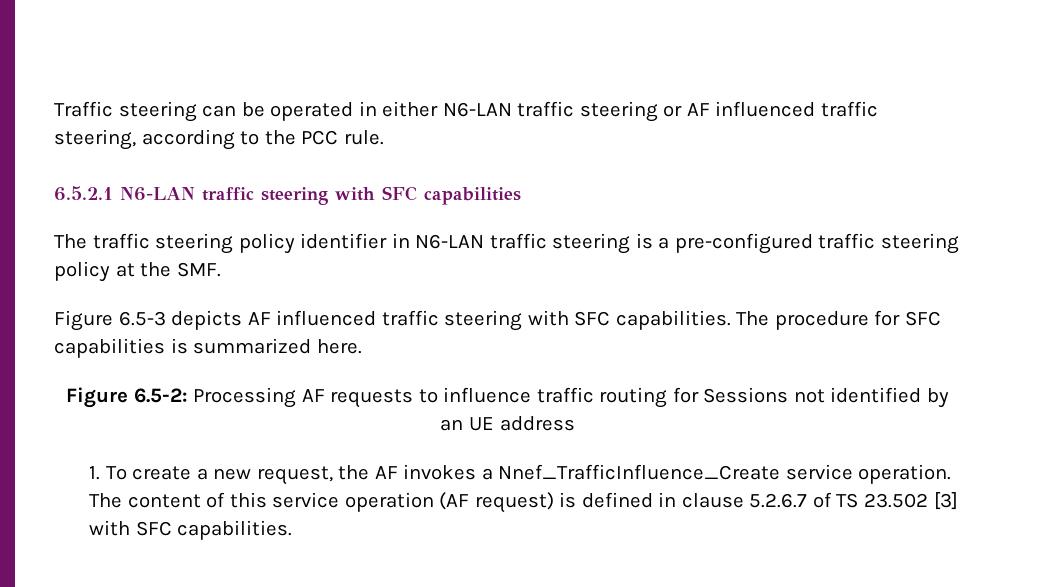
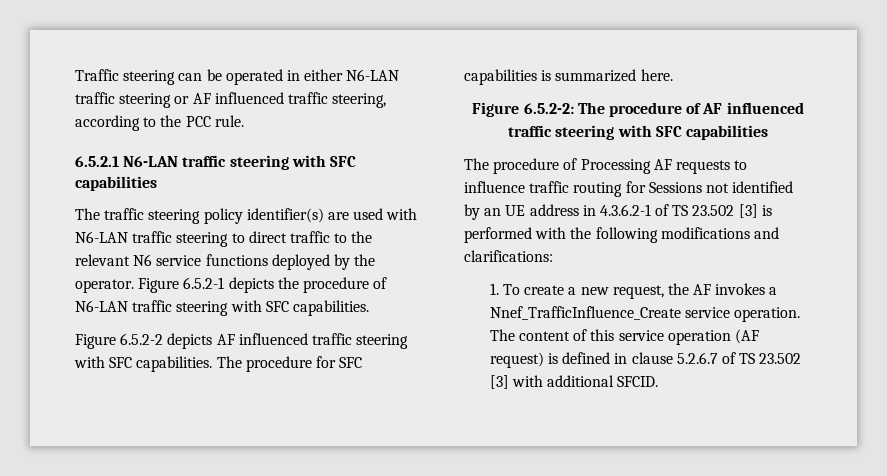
- The traffic steering policy identifier in N6-LAN traffic steering is a pre-configured traffic steering policy at the SMF.
- Figure 6.5-3 depicts AF influenced traffic steering with SFC capabilities.
+ The traffic steering policy identifier(s) are used with N6-LAN traffic steering to direct traffic to the relevant N6 service functions deployed by the operator. Figure 6.5.2-1 depicts the procedure of N6-LAN traffic steering with SFC capabilities.
+ Figure 6.5.2-2 depicts AF influenced traffic steering with SFC capabilities.
- Figure 6.5-2: Processing AF requests to influence traffic routing for Sessions not identified by an UE address
+ Figure 6.5.2-2: The procedure of AF influenced traffic steering with SFC capabilities
+ The procedure of Processing AF requests to influence traffic routing for Sessions not identified by an UE address in 4.3.6.2-1 of TS 23.502 [3] is performed with the following modifications and clarifications:
- The content of this service operation (AF request) is defined in clause 5.2.6.7 of TS 23.502 [3] with SFC capabilities.
+ The content of this service operation (AF request) is defined in clause 5.2.6.7 of TS 23.502 [3] with additional SFCID.

